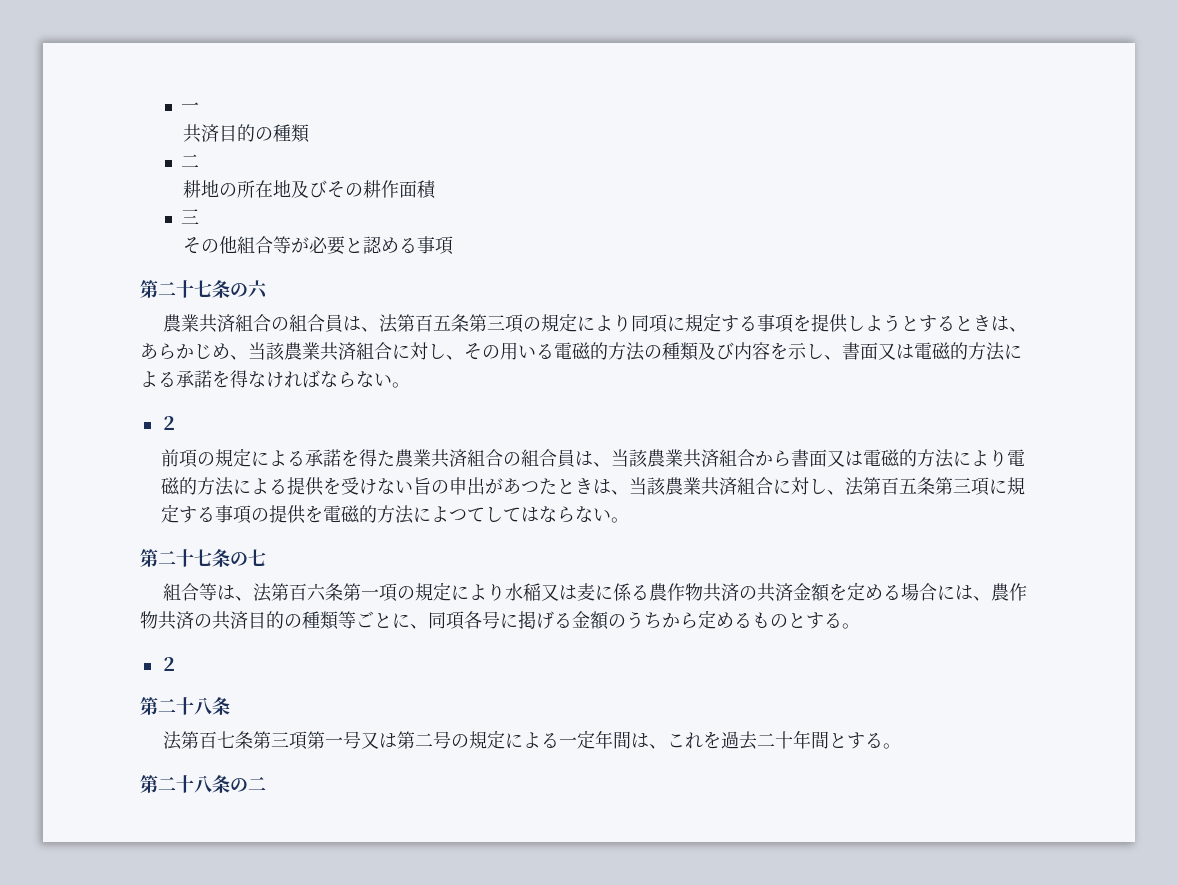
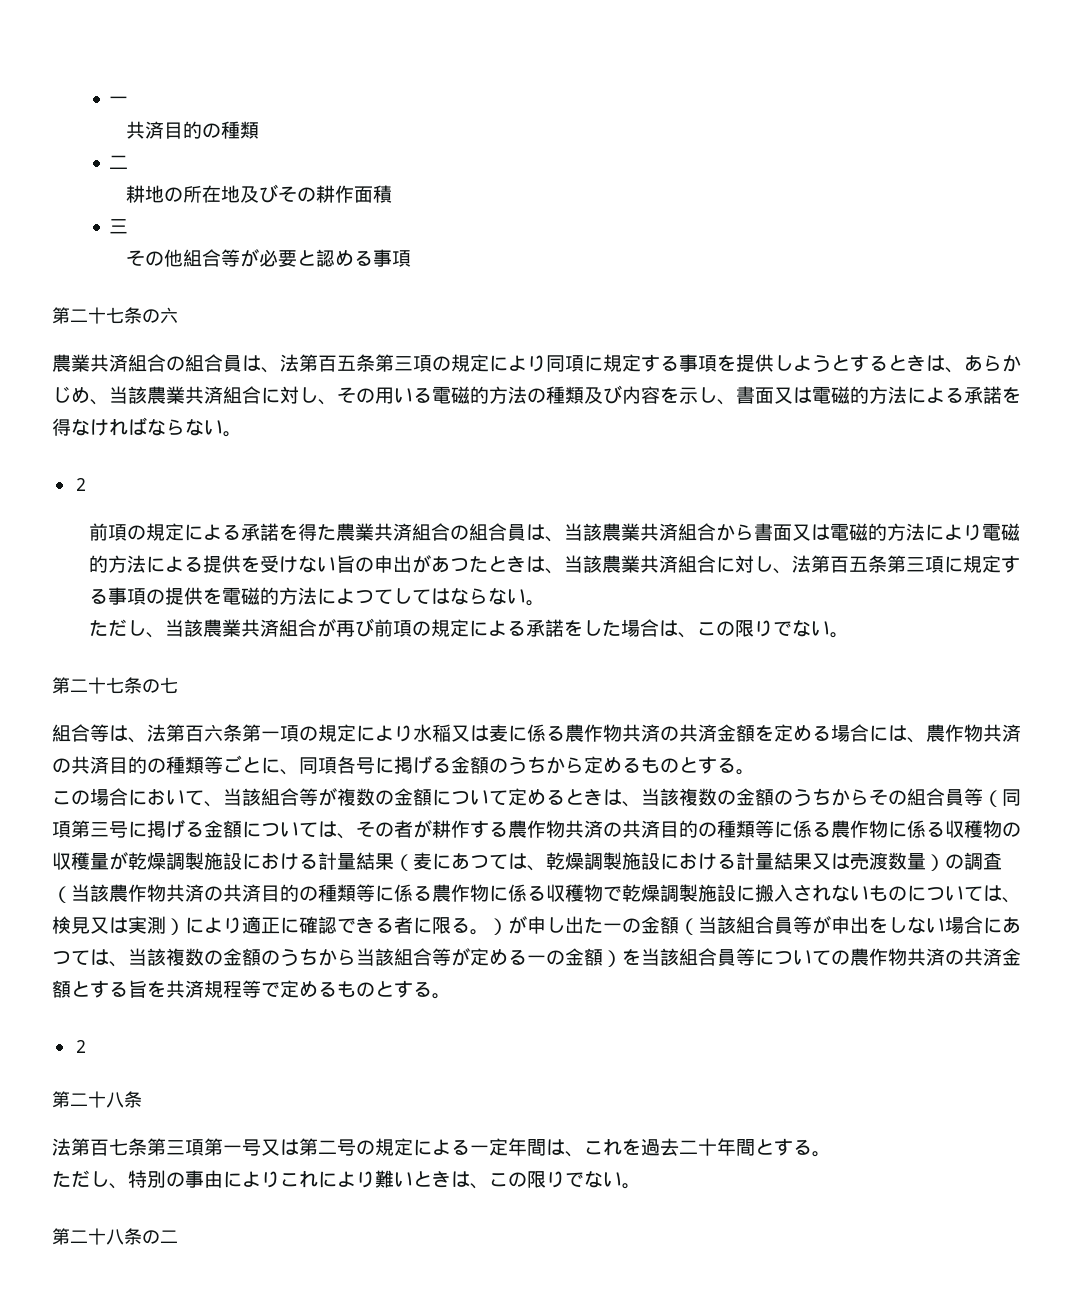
+ ただし、当該農業共済組合が再び前項の規定による承諾をした場合は、この限りでない。
+ この場合において、当該組合等が複数の金額について定めるときは、当該複数の金額のうちからその組合員等（同項第三号に掲げる金額については、その者が耕作する農作物共済の共済目的の種類等に係る農作物に係る収穫物の収穫量が乾燥調製施設における計量結果（麦にあつては、乾燥調製施設における計量結果又は売渡数量）の調査（当該農作物共済の共済目的の種類等に係る農作物に係る収穫物で乾燥調製施設に搬入されないものについては、検見又は実測）により適正に確認できる者に限る。）が申し出た一の金額（当該組合員等が申出をしない場合にあつては、当該複数の金額のうちから当該組合等が定める一の金額）を当該組合員等についての農作物共済の共済金額とする旨を共済規程等で定めるものとする。
+ ただし、特別の事由によりこれにより難いときは、この限りでない。

